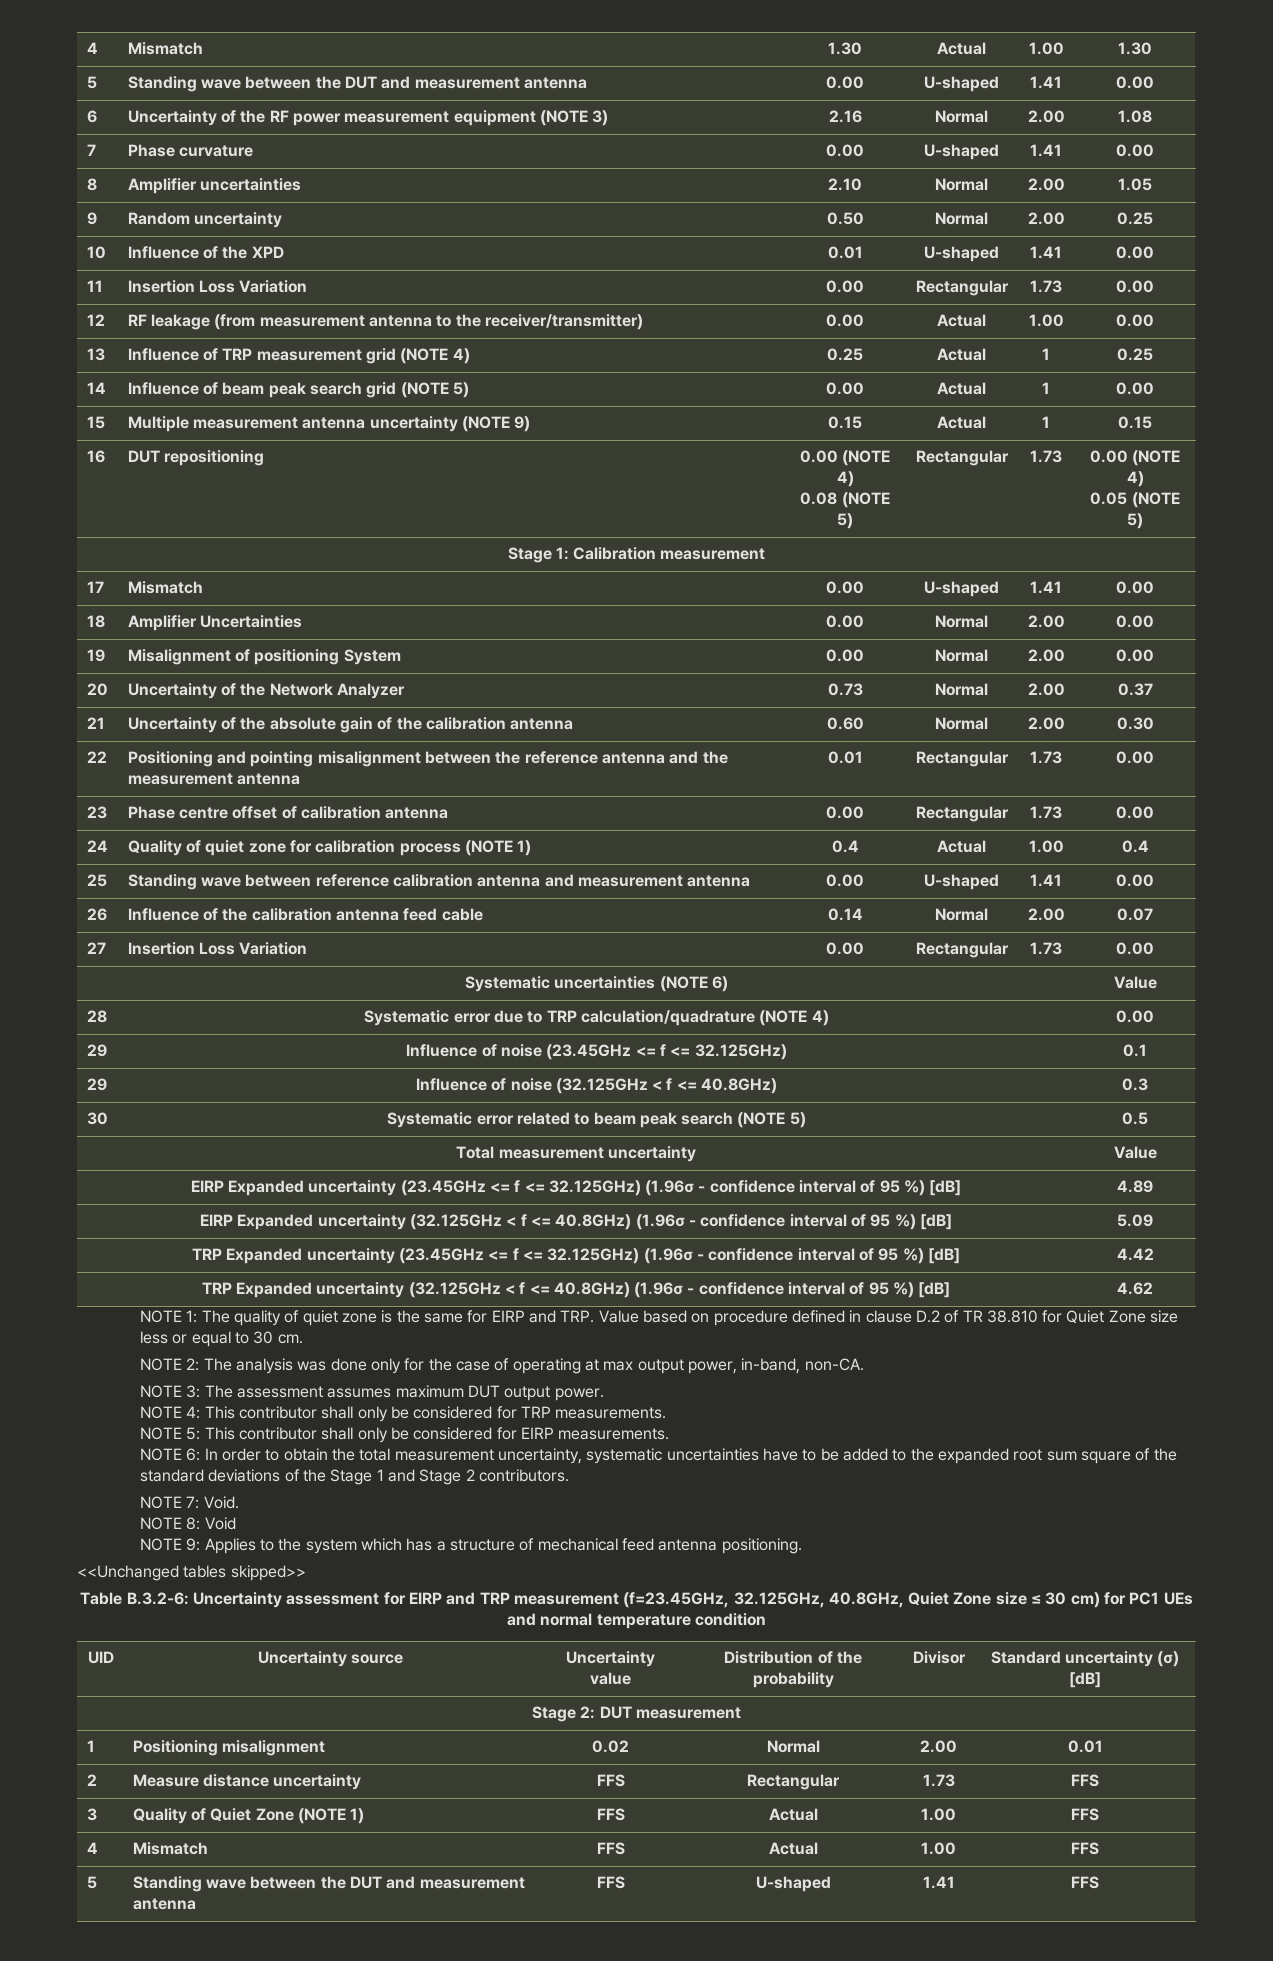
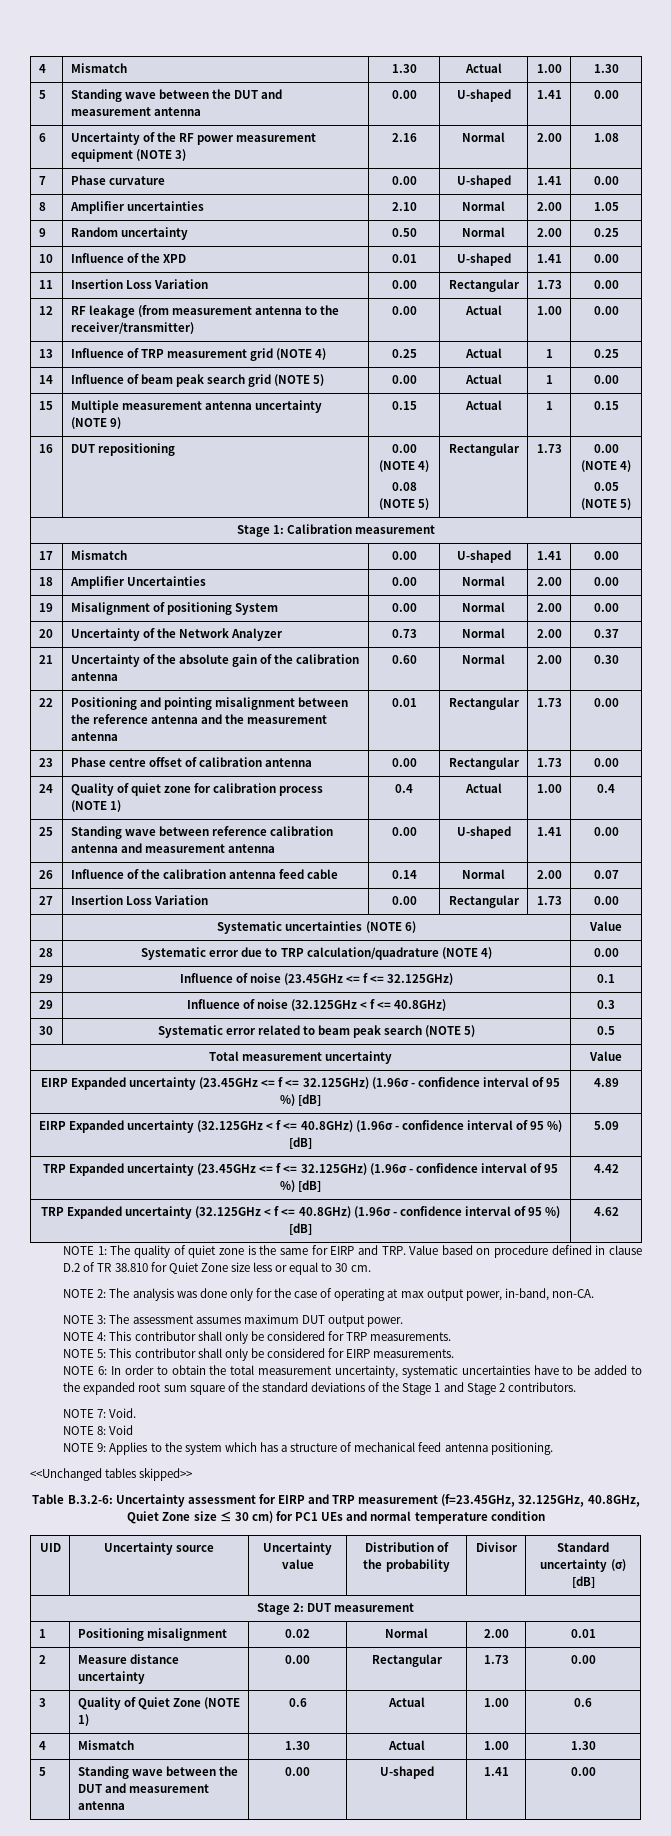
- 2 | Measure distance uncertainty | FFS | Rectangular | 1.73 | FFS
+ 2 | Measure distance uncertainty | 0.00 | Rectangular | 1.73 | 0.00
- 3 | Quality of Quiet Zone (NOTE 1) | FFS | Actual | 1.00 | FFS
- 4 | Mismatch | FFS | Actual | 1.00 | FFS
- 5 | Standing wave between the DUT and measurement antenna | FFS | U-shaped | 1.41 | FFS
+ 3 | Quality of Quiet Zone (NOTE 1) | 0.6 | Actual | 1.00 | 0.6
+ 4 | Mismatch | 1.30 | Actual | 1.00 | 1.30
+ 5 | Standing wave between the DUT and measurement antenna | 0.00 | U-shaped | 1.41 | 0.00

